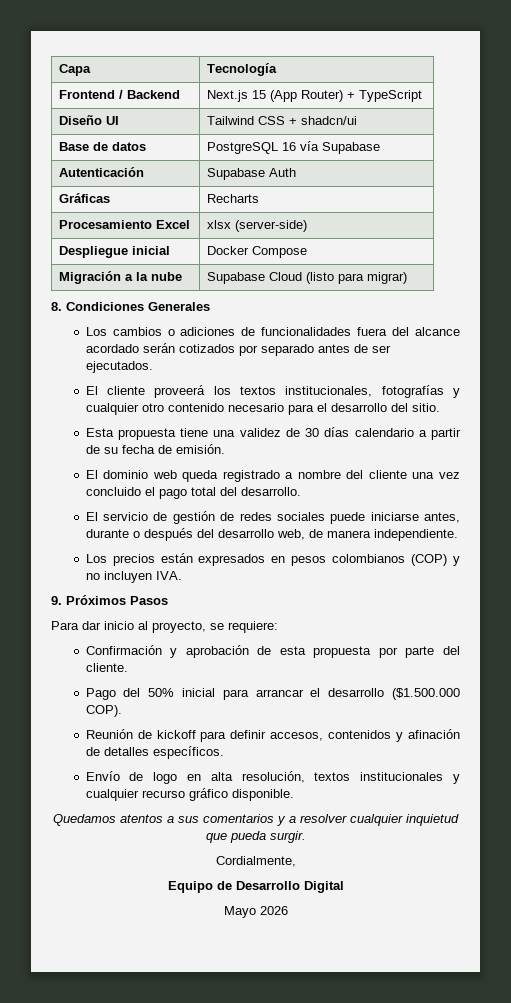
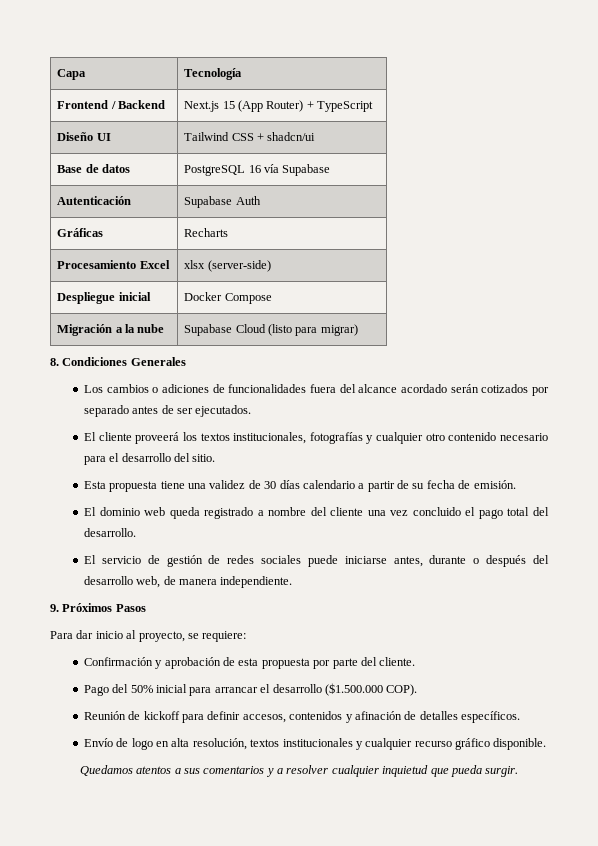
- Los precios están expresados en pesos colombianos (COP) y no incluyen IVA.
- Cordialmente,
- Equipo de Desarrollo Digital
- Mayo 2026

